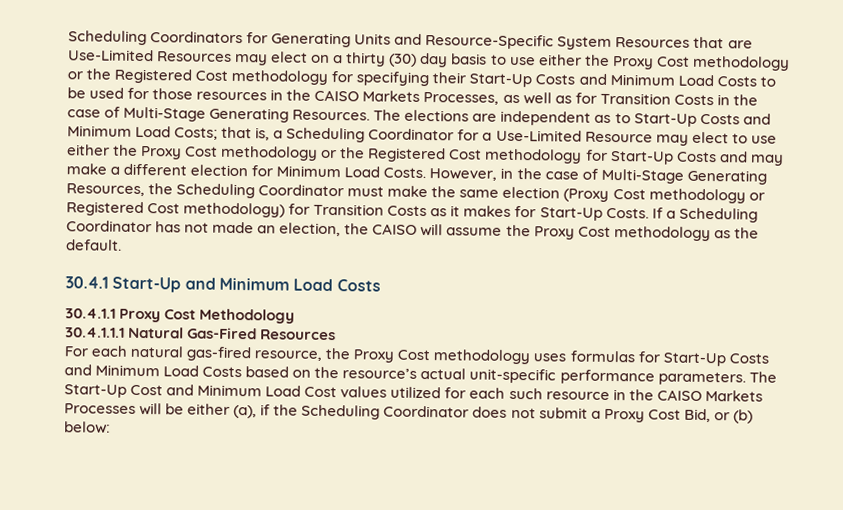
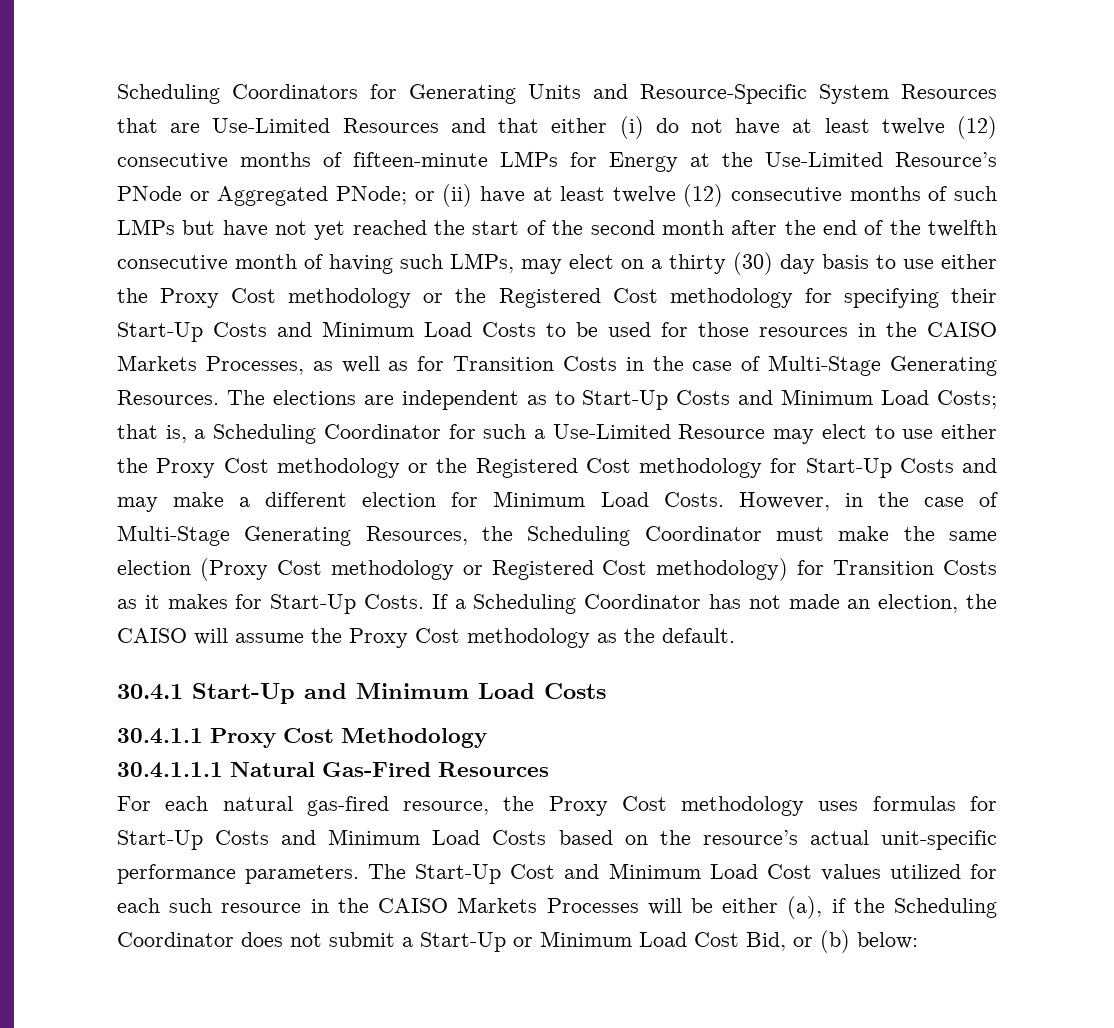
- Scheduling Coordinators for Generating Units and Resource-Specific System Resources that are Use-Limited Resources may elect on a thirty (30) day basis to use either the Proxy Cost methodology or the Registered Cost methodology for specifying their Start-Up Costs and Minimum Load Costs to be used for those resources in the CAISO Markets Processes, as well as for Transition Costs in the case of Multi-Stage Generating Resources.
+ Scheduling Coordinators for Generating Units and Resource-Specific System Resources that are Use-Limited Resources and that either (i) do not have at least twelve (12) consecutive months of fifteen-minute LMPs for Energy at the Use-Limited Resource’s PNode or Aggregated PNode; or (ii) have at least twelve (12) consecutive months of such LMPs but have not yet reached the start of the second month after the end of the twelfth consecutive month of having such LMPs, may elect on a thirty (30) day basis to use either the Proxy Cost methodology or the Registered Cost methodology for specifying their Start-Up Costs and Minimum Load Costs to be used for those resources in the CAISO Markets Processes, as well as for Transition Costs in the case of Multi-Stage Generating Resources.
- The elections are independent as to Start-Up Costs and Minimum Load Costs; that is, a Scheduling Coordinator for a Use-Limited Resource may elect to use either the Proxy Cost methodology or the Registered Cost methodology for Start-Up Costs and may make a different election for Minimum Load Costs.
+ The elections are independent as to Start-Up Costs and Minimum Load Costs; that is, a Scheduling Coordinator for such a Use-Limited Resource may elect to use either the Proxy Cost methodology or the Registered Cost methodology for Start-Up Costs and may make a different election for Minimum Load Costs.
- The Start-Up Cost and Minimum Load Cost values utilized for each such resource in the CAISO Markets Processes will be either (a), if the Scheduling Coordinator does not submit a Proxy Cost Bid, or (b) below:
+ The Start-Up Cost and Minimum Load Cost values utilized for each such resource in the CAISO Markets Processes will be either (a), if the Scheduling Coordinator does not submit a Start-Up or Minimum Load Cost Bid, or (b) below:

